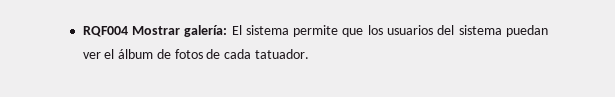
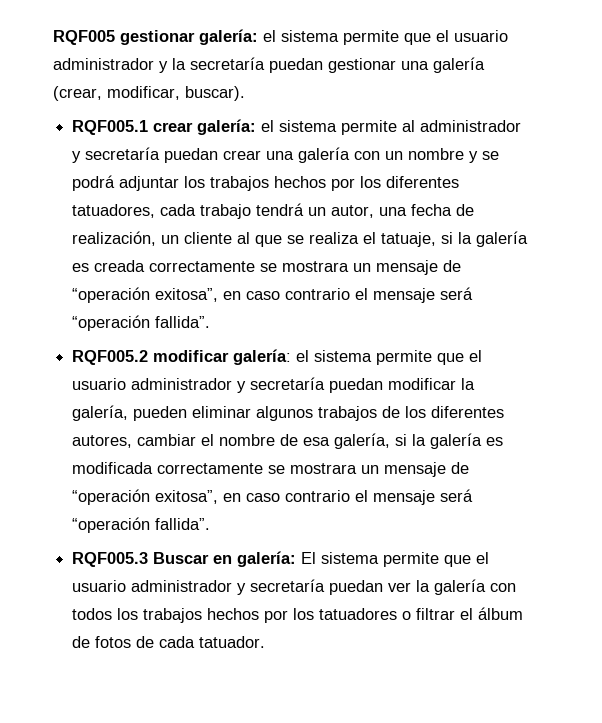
- RQF004 Mostrar galería: El sistema permite que los usuarios del sistema puedan ver el álbum de fotos de cada tatuador.
+ RQF005 gestionar galería: el sistema permite que el usuario administrador y la secretaría puedan gestionar una galería (crear, modificar, buscar).
+ RQF005.1 crear galería: el sistema permite al administrador y secretaría puedan crear una galería con un nombre y se podrá adjuntar los trabajos hechos por los diferentes tatuadores, cada trabajo tendrá un autor, una fecha de realización, un cliente al que se realiza el tatuaje, si la galería es creada correctamente se mostrara un mensaje de “operación exitosa”, en caso contrario el mensaje será “operación fallida”.
+ RQF005.2 modificar galería: el sistema permite que el usuario administrador y secretaría puedan modificar la galería, pueden eliminar algunos trabajos de los diferentes autores, cambiar el nombre de esa galería, si la galería es modificada correctamente se mostrara un mensaje de “operación exitosa”, en caso contrario el mensaje será “operación fallida”.
+ RQF005.3 Buscar en galería: El sistema permite que el usuario administrador y secretaría puedan ver la galería con todos los trabajos hechos por los tatuadores o filtrar el álbum de fotos de cada tatuador.

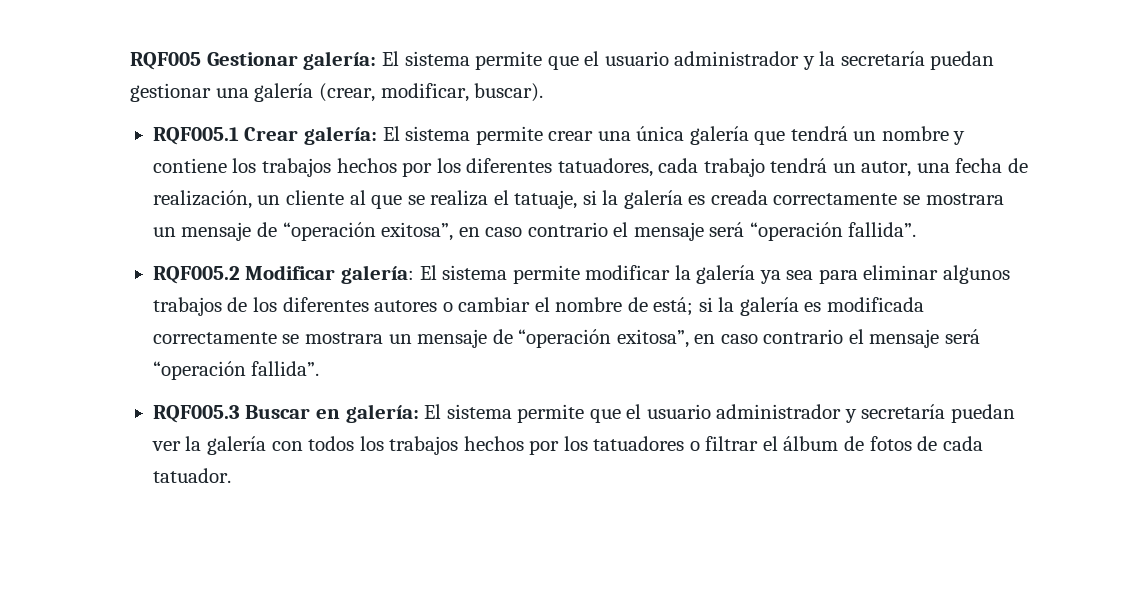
- RQF005 gestionar galería: el sistema permite que el usuario administrador y la secretaría puedan gestionar una galería (crear, modificar, buscar).
+ RQF005 Gestionar galería: El sistema permite que el usuario administrador y la secretaría puedan gestionar una galería (crear, modificar, buscar).
- RQF005.1 crear galería: el sistema permite al administrador y secretaría puedan crear una galería con un nombre y se podrá adjuntar los trabajos hechos por los diferentes tatuadores, cada trabajo tendrá un autor, una fecha de realización, un cliente al que se realiza el tatuaje, si la galería es creada correctamente se mostrara un mensaje de “operación exitosa”, en caso contrario el mensaje será “operación fallida”.
+ RQF005.1 Crear galería: El sistema permite crear una única galería que tendrá un nombre y contiene los trabajos hechos por los diferentes tatuadores, cada trabajo tendrá un autor, una fecha de realización, un cliente al que se realiza el tatuaje, si la galería es creada correctamente se mostrara un mensaje de “operación exitosa”, en caso contrario el mensaje será “operación fallida”.
- RQF005.2 modificar galería: el sistema permite que el usuario administrador y secretaría puedan modificar la galería, pueden eliminar algunos trabajos de los diferentes autores, cambiar el nombre de esa galería, si la galería es modificada correctamente se mostrara un mensaje de “operación exitosa”, en caso contrario el mensaje será “operación fallida”.
+ RQF005.2 Modificar galería: El sistema permite modificar la galería ya sea para eliminar algunos trabajos de los diferentes autores o cambiar el nombre de está; si la galería es modificada correctamente se mostrara un mensaje de “operación exitosa”, en caso contrario el mensaje será “operación fallida”.

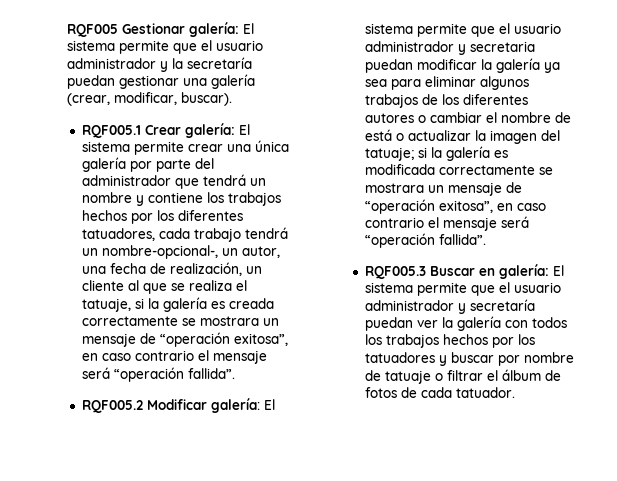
- El sistema permite crear una única galería que tendrá un nombre y contiene los trabajos hechos por los diferentes tatuadores, cada trabajo tendrá un autor, una fecha de realización, un cliente al que se realiza el tatuaje, si la galería es creada correctamente se mostrara un mensaje de “operación exitosa”, en caso contrario el mensaje será “operación fallida”.
+ El sistema permite crear una única galería por parte del administrador que tendrá un nombre y contiene los trabajos hechos por los diferentes tatuadores, cada trabajo tendrá un nombre-opcional-, un autor, una fecha de realización, un cliente al que se realiza el tatuaje, si la galería es creada correctamente se mostrara un mensaje de “operación exitosa”, en caso contrario el mensaje será “operación fallida”.
- RQF005.2 Modificar galería: El sistema permite modificar la galería ya sea para eliminar algunos trabajos de los diferentes autores o cambiar el nombre de está; si la galería es modificada correctamente se mostrara un mensaje de “operación exitosa”, en caso contrario el mensaje será “operación fallida”.
+ RQF005.2 Modificar galería: El sistema permite que el usuario administrador y secretaria puedan modificar la galería ya sea para eliminar algunos trabajos de los diferentes autores o cambiar el nombre de está o actualizar la imagen del tatuaje; si la galería es modificada correctamente se mostrara un mensaje de “operación exitosa”, en caso contrario el mensaje será “operación fallida”.
- RQF005.3 Buscar en galería: El sistema permite que el usuario administrador y secretaría puedan ver la galería con todos los trabajos hechos por los tatuadores o filtrar el álbum de fotos de cada tatuador.
+ RQF005.3 Buscar en galería: El sistema permite que el usuario administrador y secretaría puedan ver la galería con todos los trabajos hechos por los tatuadores y buscar por nombre de tatuaje o filtrar el álbum de fotos de cada tatuador.

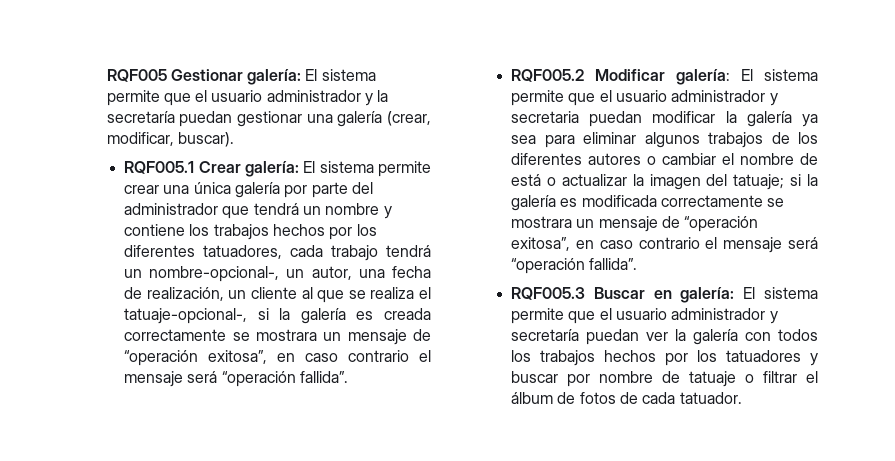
- El sistema permite crear una única galería por parte del administrador que tendrá un nombre y contiene los trabajos hechos por los diferentes tatuadores, cada trabajo tendrá un nombre-opcional-, un autor, una fecha de realización, un cliente al que se realiza el tatuaje, si la galería es creada correctamente se mostrara un mensaje de “operación exitosa”, en caso contrario el mensaje será “operación fallida”.
+ El sistema permite crear una única galería por parte del administrador que tendrá un nombre y contiene los trabajos hechos por los diferentes tatuadores, cada trabajo tendrá un nombre-opcional-, un autor, una fecha de realización, un cliente al que se realiza el tatuaje-opcional-, si la galería es creada correctamente se mostrara un mensaje de “operación exitosa”, en caso contrario el mensaje será “operación fallida”.

